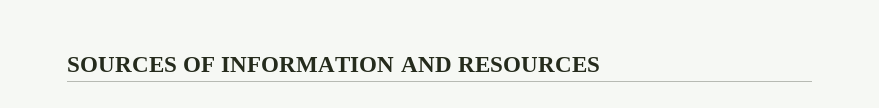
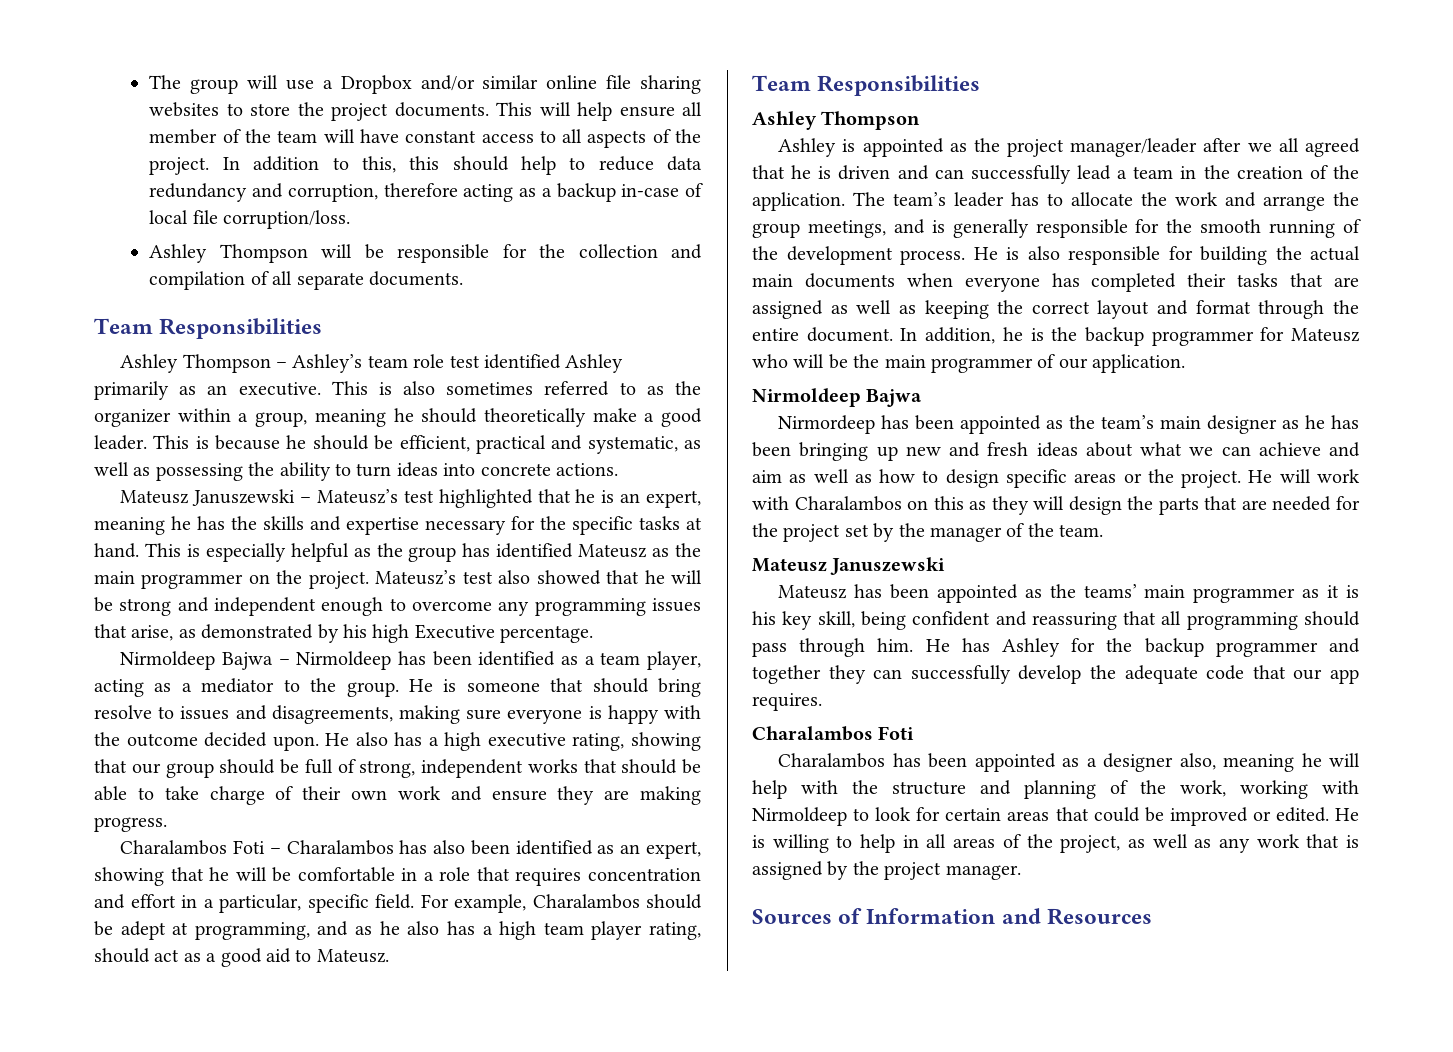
- SOURCES OF INFORMATION AND RESOURCES
+ The group will use a Dropbox and/or similar online file sharing websites to store the project documents. This will help ensure all member of the team will have constant access to all aspects of the project. In addition to this, this should help to reduce data redundancy and corruption, therefore acting as a backup in-case of local file corruption/loss.
+ Ashley Thompson will be responsible for the collection and compilation of all separate documents.
+ Team Responsibilities
+ Ashley Thompson – Ashley’s team role test identified Ashley primarily as an executive. This is also sometimes referred to as the organizer within a group, meaning he should theoretically make a good leader. This is because he should be efficient, practical and systematic, as well as possessing the ability to turn ideas into concrete actions.
+ Mateusz Januszewski – Mateusz’s test highlighted that he is an expert, meaning he has the skills and expertise necessary for the specific tasks at hand. This is especially helpful as the group has identified Mateusz as the main programmer on the project. Mateusz’s test also showed that he will be strong and independent enough to overcome any programming issues that arise, as demonstrated by his high Executive percentage.
+ Nirmoldeep Bajwa – Nirmoldeep has been identified as a team player, acting as a mediator to the group. He is someone that should bring resolve to issues and disagreements, making sure everyone is happy with the outcome decided upon. He also has a high executive rating, showing that our group should be full of strong, independent works that should be able to take charge of their own work and ensure they are making progress.
+ Charalambos Foti – Charalambos has also been identified as an expert, showing that he will be comfortable in a role that requires concentration and effort in a particular, specific field. For example, Charalambos should be adept at programming, and as he also has a high team player rating, should act as a good aid to Mateusz.
+ Team Responsibilities
+ Ashley Thompson
+ Ashley is appointed as the project manager/leader after we all agreed that he is driven and can successfully lead a team in the creation of the application. The team’s leader has to allocate the work and arrange the group meetings, and is generally responsible for the smooth running of the development process. He is also responsible for building the actual main documents when everyone has completed their tasks that are assigned as well as keeping the correct layout and format through the entire document. In addition, he is the backup programmer for Mateusz who will be the main programmer of our application.
+ Nirmoldeep Bajwa
+ Nirmordeep has been appointed as the team’s main designer as he has been bringing up new and fresh ideas about what we can achieve and aim as well as how to design specific areas or the project. He will work with Charalambos on this as they will design the parts that are needed for the project set by the manager of the team.
+ Mateusz Januszewski
+ Mateusz has been appointed as the teams’ main programmer as it is his key skill, being confident and reassuring that all programming should pass through him. He has Ashley for the backup programmer and together they can successfully develop the adequate code that our app requires.
+ Charalambos Foti
+ Charalambos has been appointed as a designer also, meaning he will help with the structure and planning of the work, working with Nirmoldeep to look for certain areas that could be improved or edited. He is willing to help in all areas of the project, as well as any work that is assigned by the project manager.
+ Sources of Information and Resources

